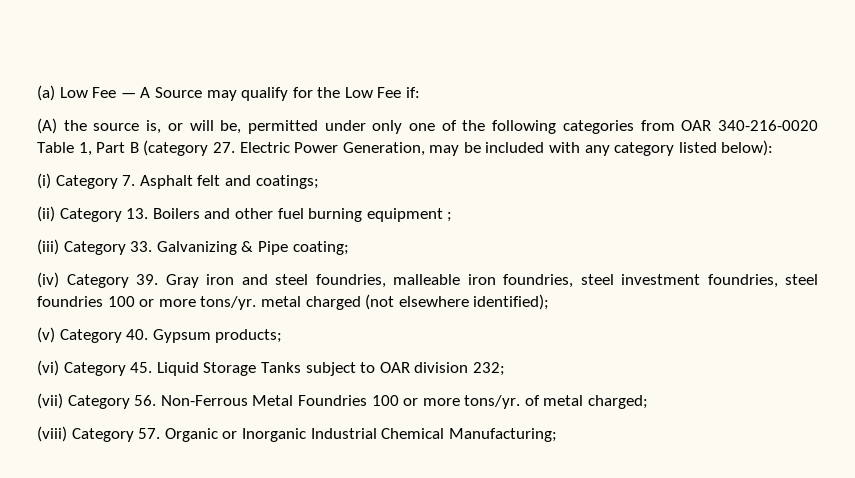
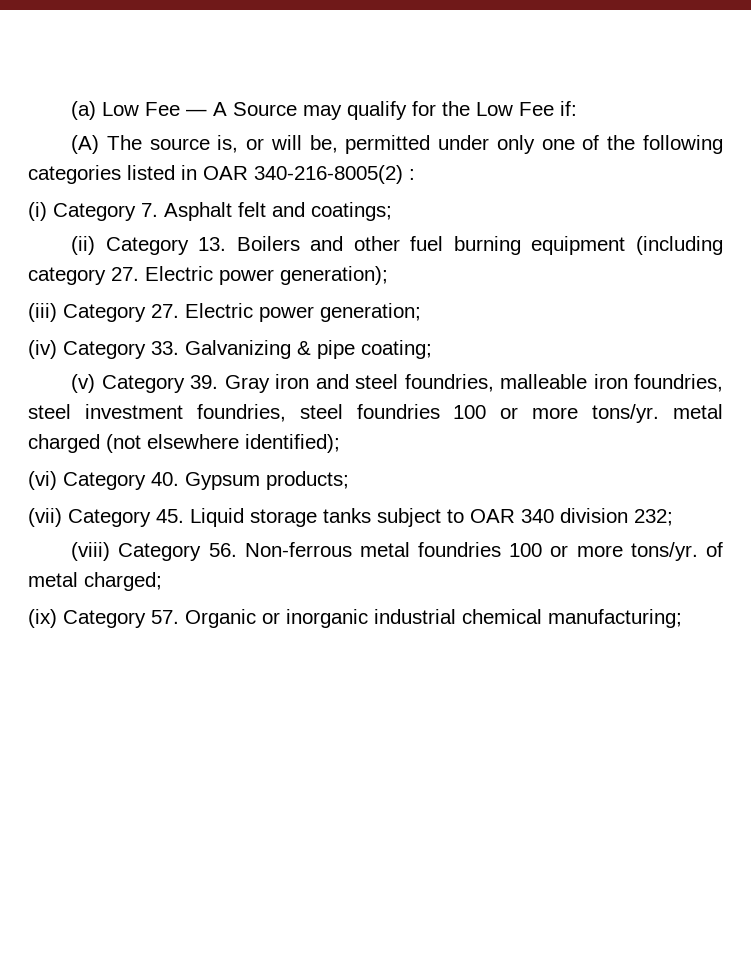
- (A) the source is, or will be, permitted under only one of the following categories from OAR 340-216-0020 Table 1, Part B (category 27. Electric Power Generation, may be included with any category listed below):
+ (A) The source is, or will be, permitted under only one of the following categories listed in OAR 340-216-8005(2) :
- (ii) Category 13. Boilers and other fuel burning equipment ;
- (iii) Category 33. Galvanizing & Pipe coating;
+ (ii) Category 13. Boilers and other fuel burning equipment (including category 27. Electric power generation);
+ (iii) Category 27. Electric power generation;
+ (iv) Category 33. Galvanizing & pipe coating;
- (iv) Category 39. Gray iron and steel foundries, malleable iron foundries, steel investment foundries, steel foundries 100 or more tons/yr. metal charged (not elsewhere identified);
+ (v) Category 39. Gray iron and steel foundries, malleable iron foundries, steel investment foundries, steel foundries 100 or more tons/yr. metal charged (not elsewhere identified);
- (v) Category 40. Gypsum products;
+ (vi) Category 40. Gypsum products;
- (vi) Category 45. Liquid Storage Tanks subject to OAR division 232;
+ (vii) Category 45. Liquid storage tanks subject to OAR 340 division 232;
- (vii) Category 56. Non-Ferrous Metal Foundries 100 or more tons/yr. of metal charged;
+ (viii) Category 56. Non-ferrous metal foundries 100 or more tons/yr. of metal charged;
- (viii) Category 57. Organic or Inorganic Industrial Chemical Manufacturing;
+ (ix) Category 57. Organic or inorganic industrial chemical manufacturing;

